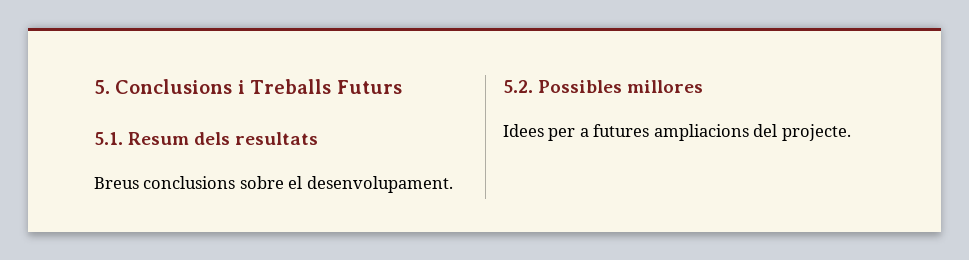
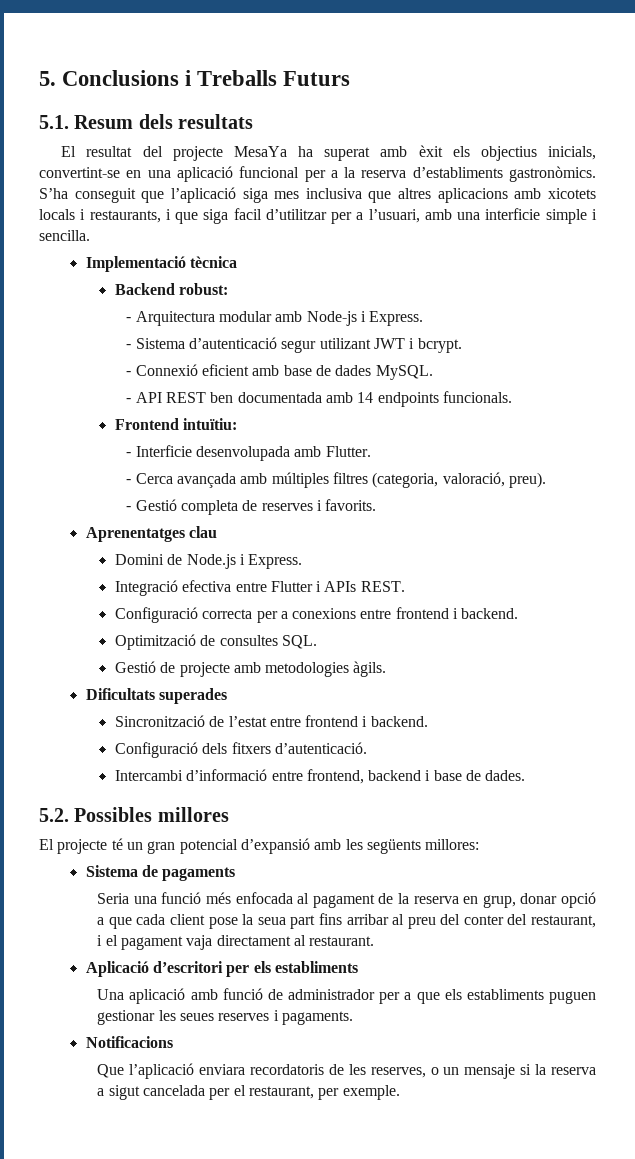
- Breus conclusions sobre el desenvolupament.
+ El resultat del projecte MesaYa ha superat amb èxit els objectius inicials, convertint-se en una aplicació funcional per a la reserva d’establiments gastronòmics. S’ha conseguit que l’aplicació siga mes inclusiva que altres aplicacions amb xicotets locals i restaurants, i que siga facil d’utilitzar per a l’usuari, amb una interficie simple i sencilla.
+ Implementació tècnica
+ Backend robust:
+ - Arquitectura modular amb Node-js i Express.
+ - Sistema d’autenticació segur utilizant JWT i bcrypt.
+ - Connexió eficient amb base de dades MySQL.
+ - API REST ben documentada amb 14 endpoints funcionals.
+ Frontend intuïtiu:
+ - Interficie desenvolupada amb Flutter.
+ - Cerca avançada amb múltiples filtres (categoria, valoració, preu).
+ - Gestió completa de reserves i favorits.
+ Aprenentatges clau
+ Domini de Node.js i Express.
+ Integració efectiva entre Flutter i APIs REST.
+ Configuració correcta per a conexions entre frontend i backend.
+ Optimització de consultes SQL.
+ Gestió de projecte amb metodologies àgils.
+ Dificultats superades
+ Sincronització de l’estat entre frontend i backend.
+ Configuració dels fitxers d’autenticació.
+ Intercambi d’informació entre frontend, backend i base de dades.
  5.2. Possibles millores
- Idees per a futures ampliacions del projecte.
+ El projecte té un gran potencial d’expansió amb les següents millores:
+ Sistema de pagaments
+ Seria una funció més enfocada al pagament de la reserva en grup, donar opció a que cada client pose la seua part fins arribar al preu del conter del restaurant, i el pagament vaja directament al restaurant.
+ Aplicació d’escritori per els establiments
+ Una aplicació amb funció de administrador per a que els establiments puguen gestionar les seues reserves i pagaments.
+ Notificacions
+ Que l’aplicació enviara recordatoris de les reserves, o un mensaje si la reserva a sigut cancelada per el restaurant, per exemple.

